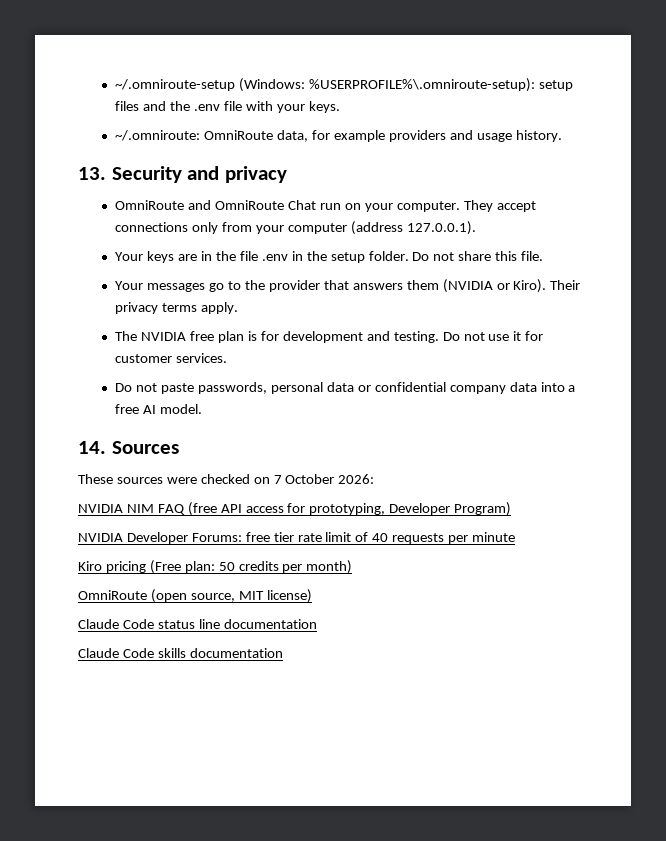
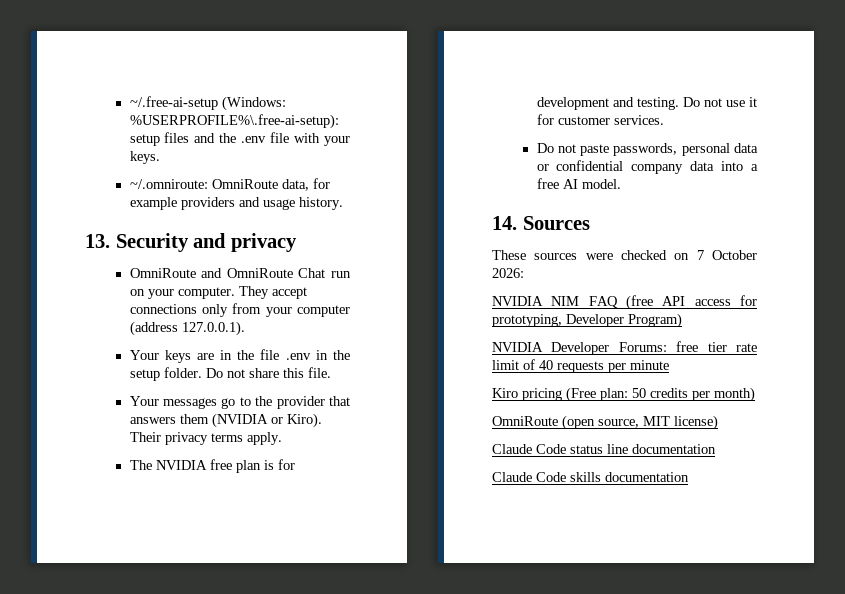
- ~/.omniroute-setup (Windows: %USERPROFILE%\.omniroute-setup): setup files and the .env file with your keys.
+ ~/.free-ai-setup (Windows: %USERPROFILE%\.free-ai-setup): setup files and the .env file with your keys.

